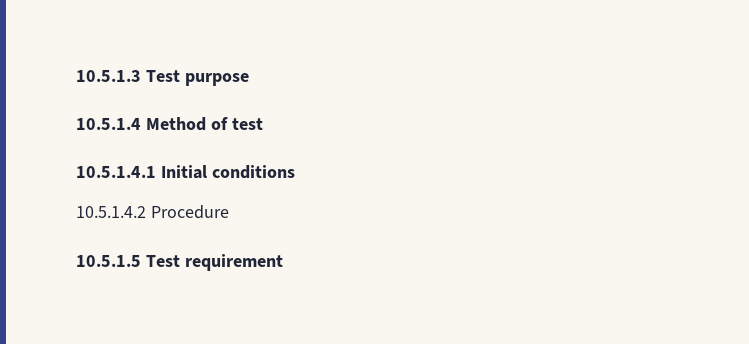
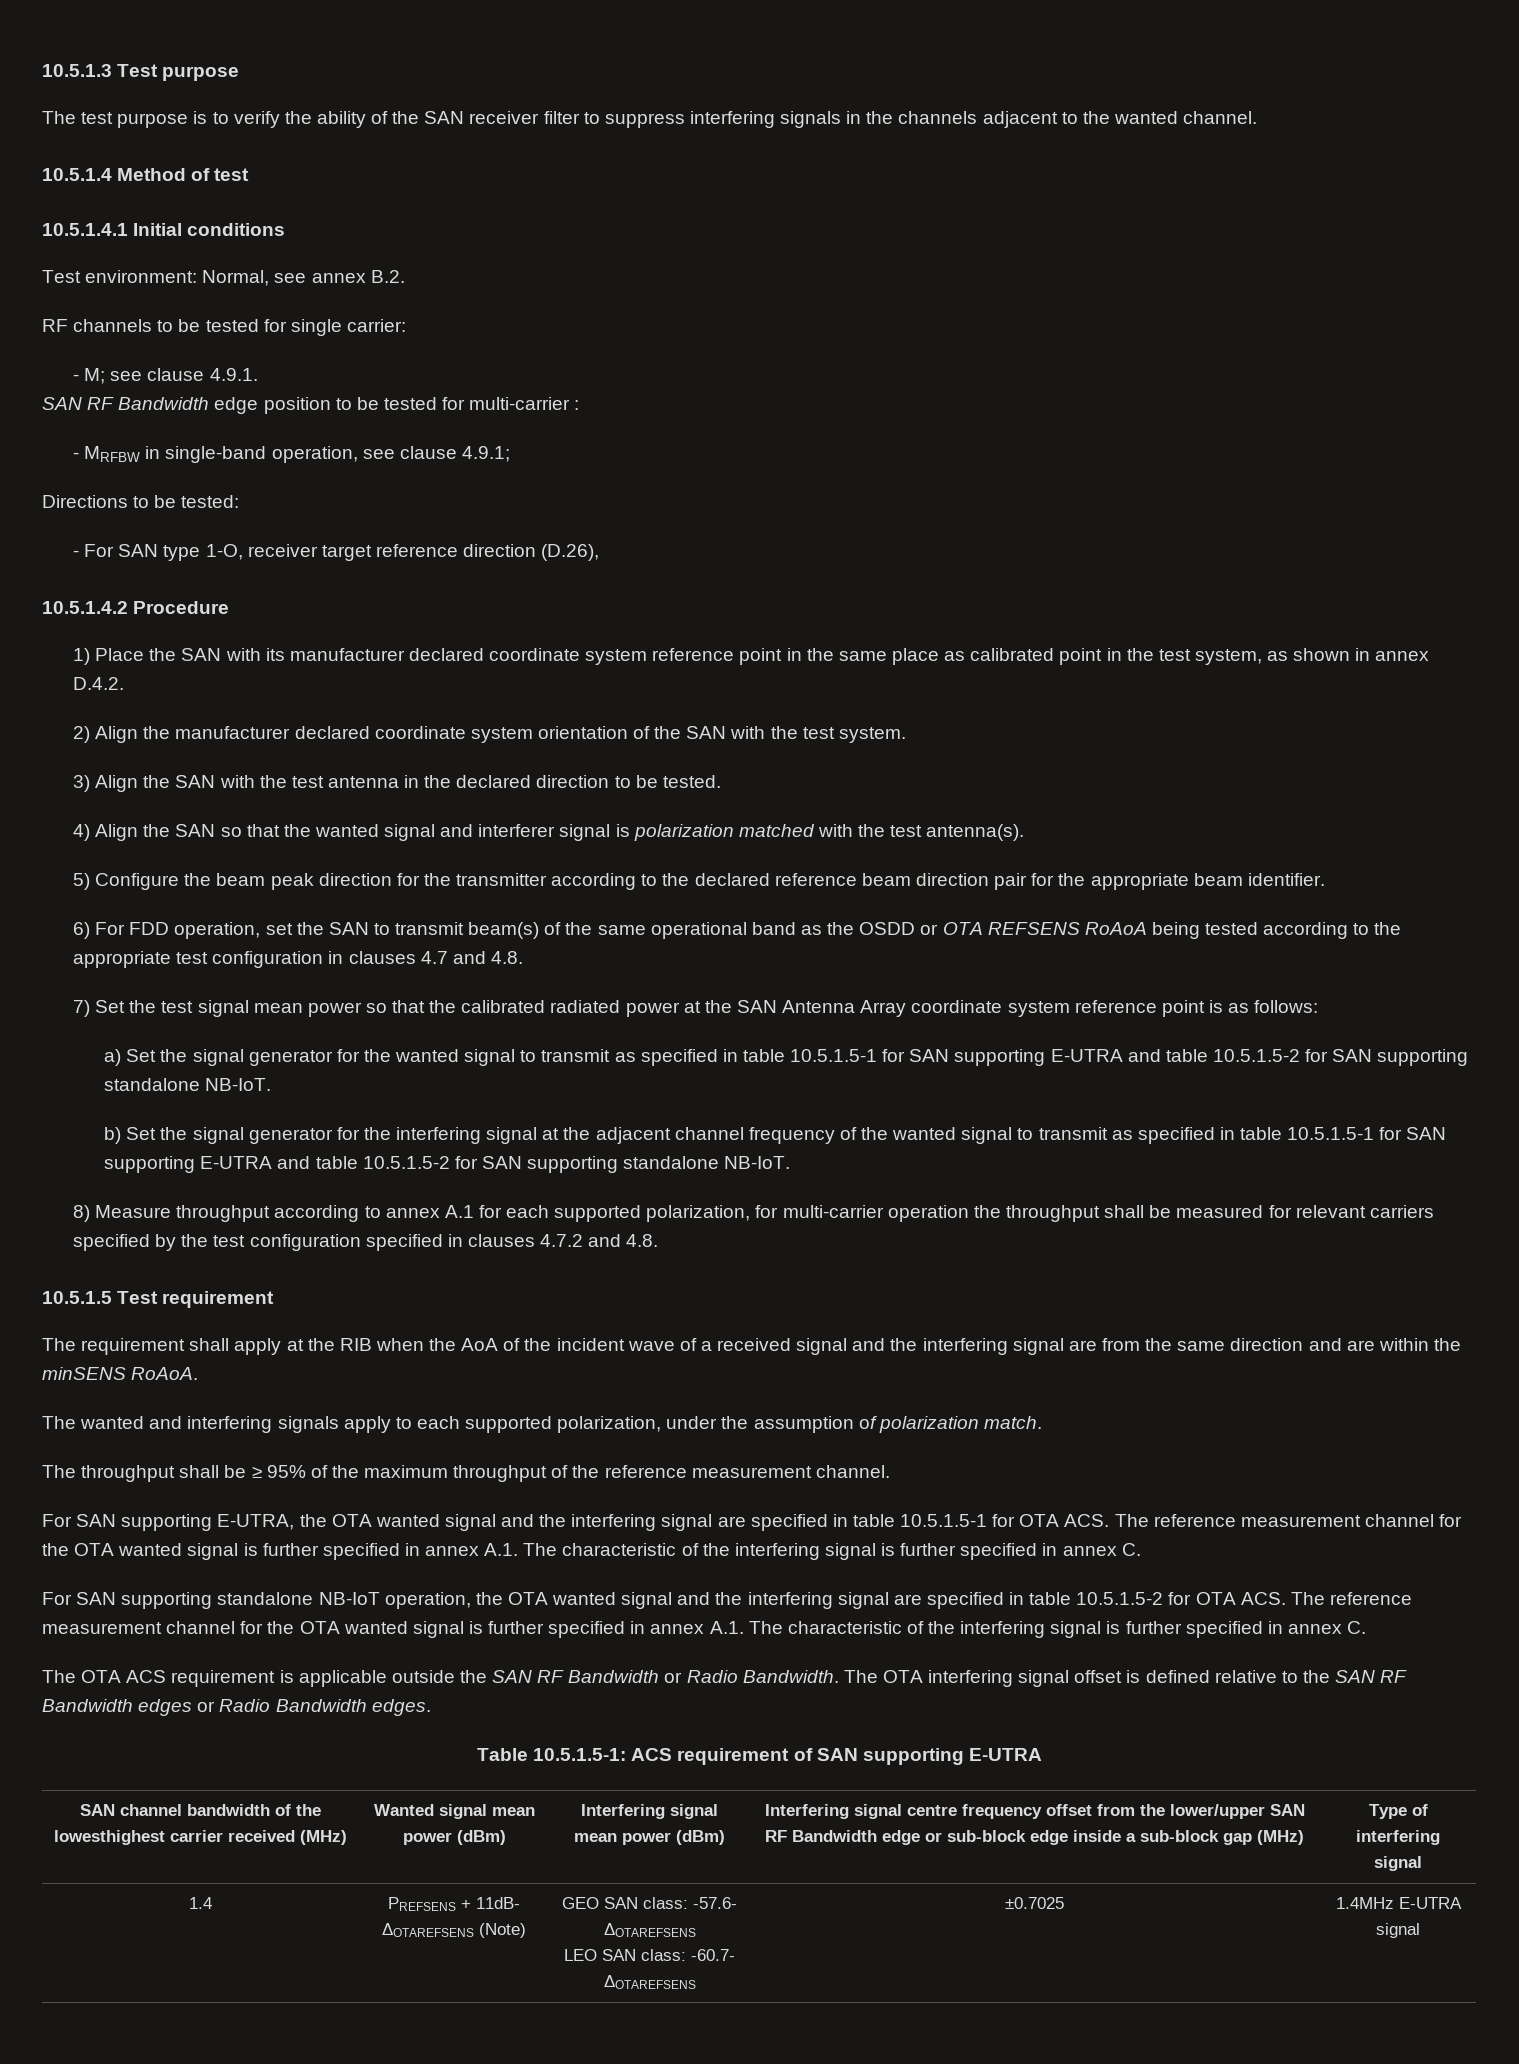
+ The test purpose is to verify the ability of the SAN receiver filter to suppress interfering signals in the channels adjacent to the wanted channel.
+ Test environment: Normal, see annex B.2.
+ RF channels to be tested for single carrier:
+ - M; see clause 4.9.1.
+ SAN RF Bandwidth edge position to be tested for multi-carrier :
+ - MRFBW in single-band operation, see clause 4.9.1;
+ Directions to be tested:
+ - For SAN type 1-O, receiver target reference direction (D.26),
  10.5.1.4.2 Procedure
+ 1) Place the SAN with its manufacturer declared coordinate system reference point in the same place as calibrated point in the test system, as shown in annex D.4.2.
+ 2) Align the manufacturer declared coordinate system orientation of the SAN with the test system.
+ 3) Align the SAN with the test antenna in the declared direction to be tested.
+ 4) Align the SAN so that the wanted signal and interferer signal is polarization matched with the test antenna(s).
+ 5) Configure the beam peak direction for the transmitter according to the declared reference beam direction pair for the appropriate beam identifier.
+ 6) For FDD operation, set the SAN to transmit beam(s) of the same operational band as the OSDD or OTA REFSENS RoAoA being tested according to the appropriate test configuration in clauses 4.7 and 4.8.
+ 7) Set the test signal mean power so that the calibrated radiated power at the SAN Antenna Array coordinate system reference point is as follows:
+ a) Set the signal generator for the wanted signal to transmit as specified in table 10.5.1.5-1 for SAN supporting E-UTRA and table 10.5.1.5-2 for SAN supporting standalone NB-IoT.
+ b) Set the signal generator for the interfering signal at the adjacent channel frequency of the wanted signal to transmit as specified in table 10.5.1.5-1 for SAN supporting E-UTRA and table 10.5.1.5-2 for SAN supporting standalone NB-IoT.
+ 8) Measure throughput according to annex A.1 for each supported polarization, for multi-carrier operation the throughput shall be measured for relevant carriers specified by the test configuration specified in clauses 4.7.2 and 4.8.
  10.5.1.5 Test requirement
+ The requirement shall apply at the RIB when the AoA of the incident wave of a received signal and the interfering signal are from the same direction and are within the minSENS RoAoA.
+ The wanted and interfering signals apply to each supported polarization, under the assumption of polarization match.
+ The throughput shall be ≥ 95% of the maximum throughput of the reference measurement channel.
+ For SAN supporting E-UTRA, the OTA wanted signal and the interfering signal are specified in table 10.5.1.5-1 for OTA ACS. The reference measurement channel for the OTA wanted signal is further specified in annex A.1. The characteristic of the interfering signal is further specified in annex C.
+ For SAN supporting standalone NB-IoT operation, the OTA wanted signal and the interfering signal are specified in table 10.5.1.5-2 for OTA ACS. The reference measurement channel for the OTA wanted signal is further specified in annex A.1. The characteristic of the interfering signal is further specified in annex C.
+ The OTA ACS requirement is applicable outside the SAN RF Bandwidth or Radio Bandwidth. The OTA interfering signal offset is defined relative to the SAN RF Bandwidth edges or Radio Bandwidth edges.
+ Table 10.5.1.5-1: ACS requirement of SAN supporting E-UTRA
+ SAN channel bandwidth of the lowesthighest carrier received (MHz) | Wanted signal mean power (dBm) | Interfering signal mean power (dBm) | Interfering signal centre frequency offset from the lower/upper SAN RF Bandwidth edge or sub-block edge inside a sub-block gap (MHz) | Type of interfering signal
+ 1.4 | PREFSENS + 11dB- ΔOTAREFSENS (Note) | GEO SAN class: -57.6- ΔOTAREFSENS
+ LEO SAN class: -60.7- ΔOTAREFSENS | ±0.7025 | 1.4MHz E-UTRA signal

